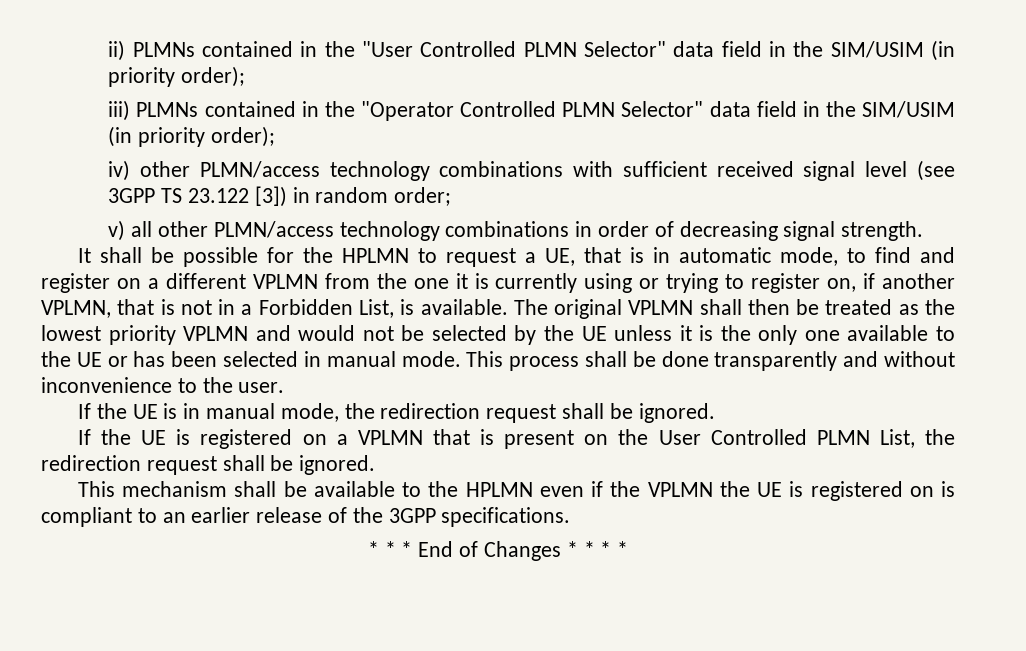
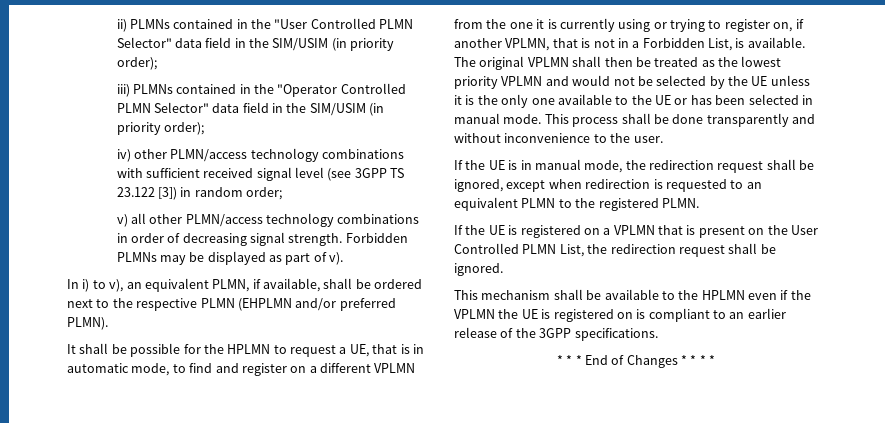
+ Forbidden PLMNs may be displayed as part of v).
+ In i) to v), an equivalent PLMN, if available, shall be ordered next to the respective PLMN (EHPLMN and/or preferred PLMN).
- If the UE is in manual mode, the redirection request shall be ignored.
+ If the UE is in manual mode, the redirection request shall be ignored, except when redirection is requested to an equivalent PLMN to the registered PLMN.

